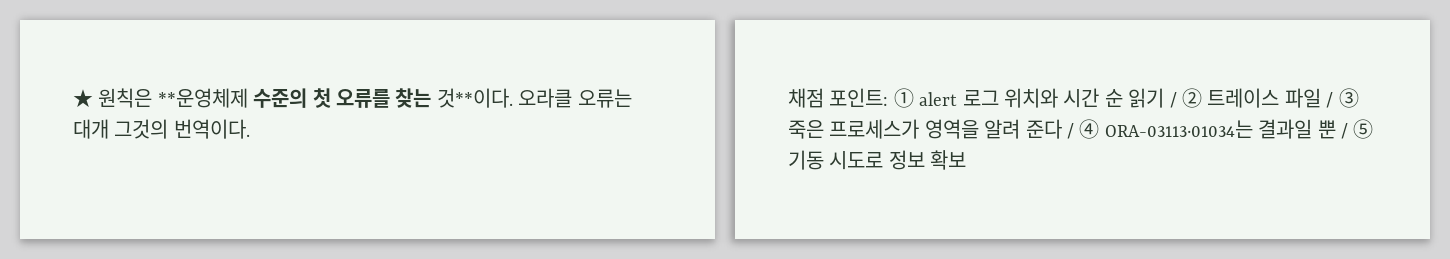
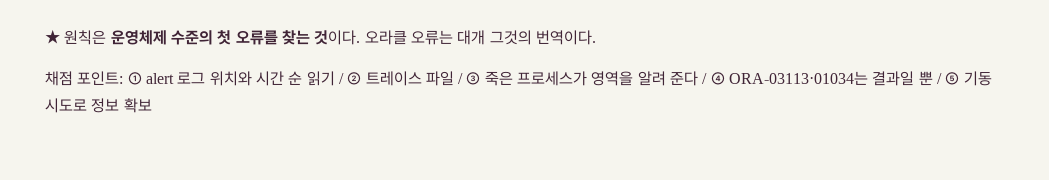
- ★ 원칙은 **운영체제 수준의 첫 오류를 찾는 것**이다.
+ ★ 원칙은 운영체제 수준의 첫 오류를 찾는 것이다.

